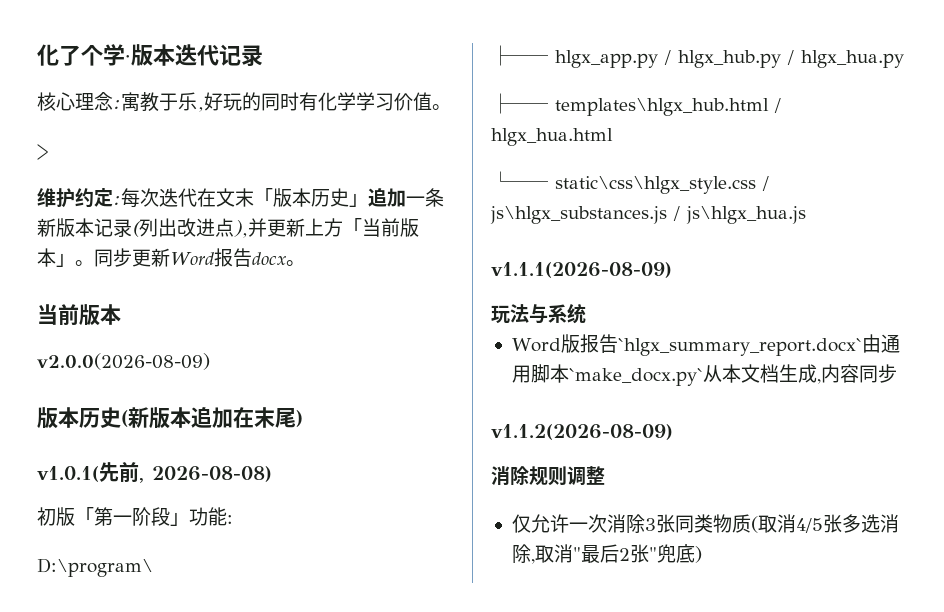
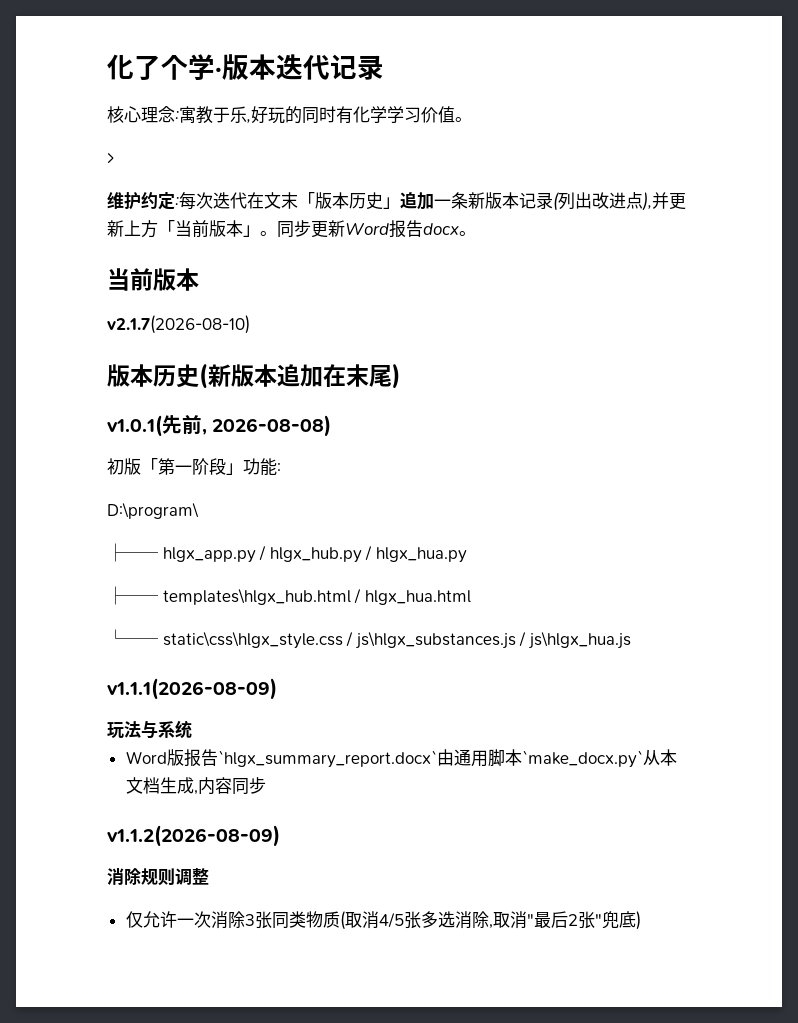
- v2.0.0(2026-08-09)
+ v2.1.7(2026-08-10)

